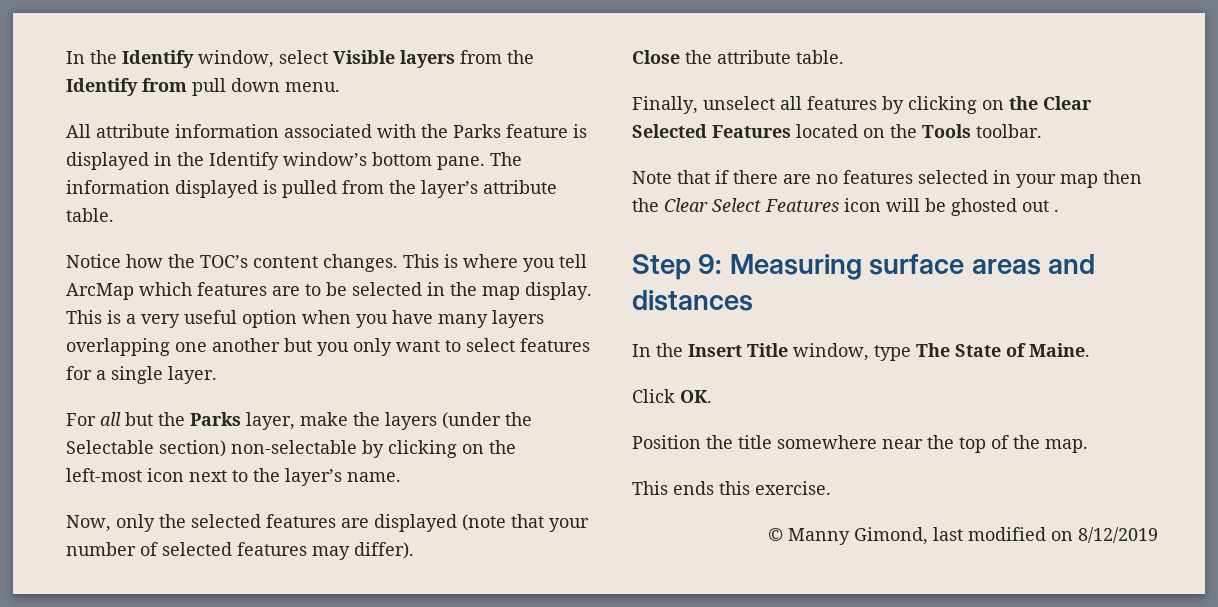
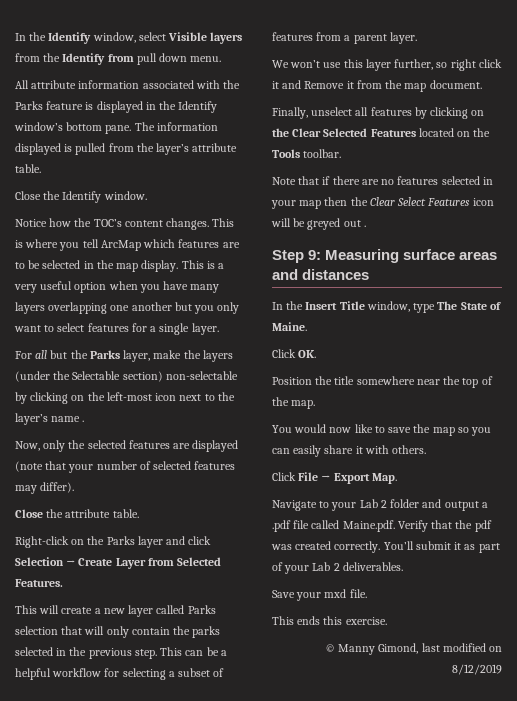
+ Close the Identify window.
- For all but the Parks layer, make the layers (under the Selectable section) non-selectable by clicking on the left-most icon next to the layer’s name.
+ For all but the Parks layer, make the layers (under the Selectable section) non-selectable by clicking on the left-most icon next to the layer’s name .
+ Right-click on the Parks layer and click Selection → Create Layer from Selected Features.
+ This will create a new layer called Parks selection that will only contain the parks selected in the previous step. This can be a helpful workflow for selecting a subset of features from a parent layer.
+ We won’t use this layer further, so right click it and Remove it from the map document.
- Note that if there are no features selected in your map then the Clear Select Features icon will be ghosted out .
+ Note that if there are no features selected in your map then the Clear Select Features icon will be greyed out .
+ You would now like to save the map so you can easily share it with others.
+ Click File → Export Map.
+ Navigate to your Lab 2 folder and output a .pdf file called Maine.pdf. Verify that the pdf was created correctly. You’ll submit it as part of your Lab 2 deliverables.
+ Save your mxd file.

